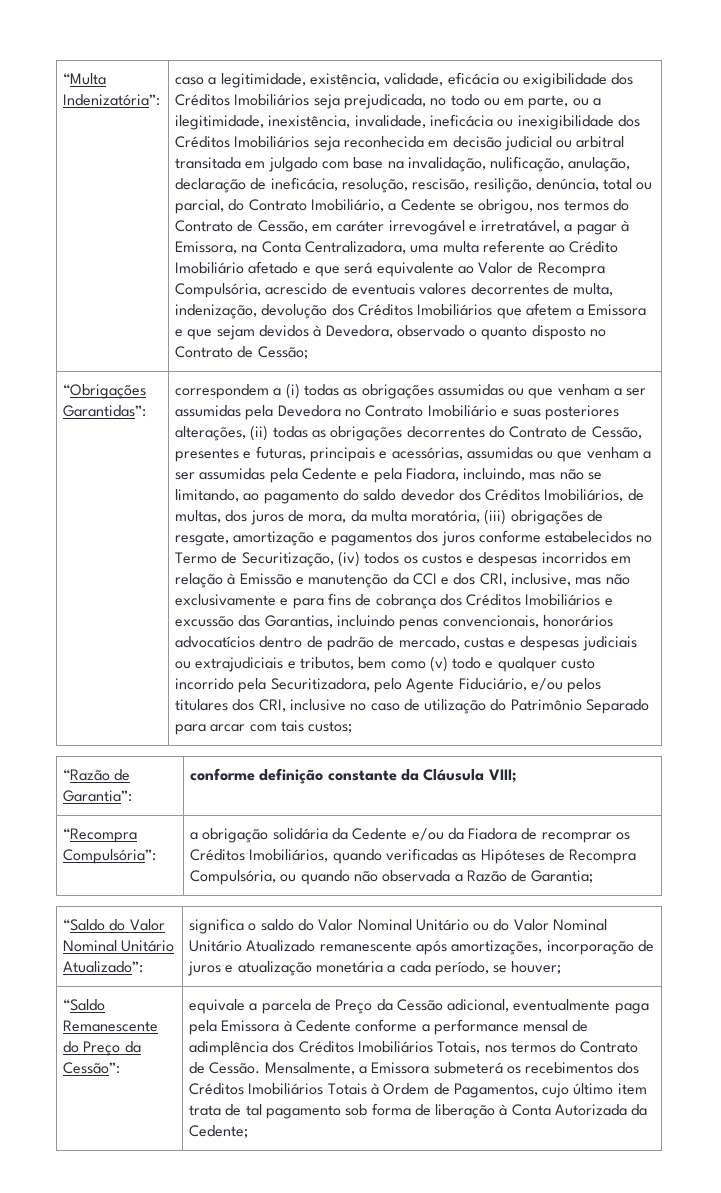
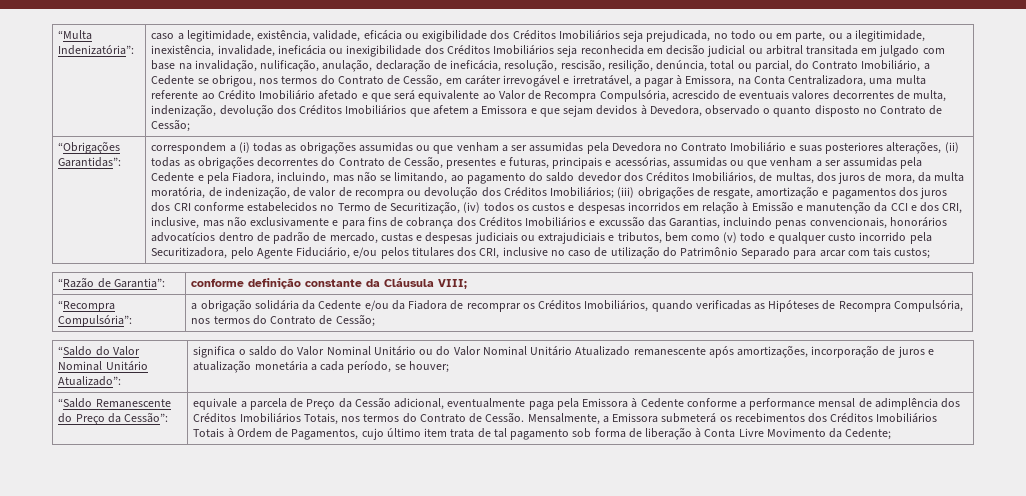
- correspondem a (i) todas as obrigações assumidas ou que venham a ser assumidas pela Devedora no Contrato Imobiliário e suas posteriores alterações, (ii) todas as obrigações decorrentes do Contrato de Cessão, presentes e futuras, principais e acessórias, assumidas ou que venham a ser assumidas pela Cedente e pela Fiadora, incluindo, mas não se limitando, ao pagamento do saldo devedor dos Créditos Imobiliários, de multas, dos juros de mora, da multa moratória, (iii) obrigações de resgate, amortização e pagamentos dos juros conforme estabelecidos no Termo de Securitização, (iv) todos os custos e despesas incorridos em relação à Emissão e manutenção da CCI e dos CRI, inclusive, mas não exclusivamente e para fins de cobrança dos Créditos Imobiliários e excussão das Garantias, incluindo penas convencionais, honorários advocatícios dentro de padrão de mercado, custas e despesas judiciais ou extrajudiciais e tributos, bem como (v) todo e qualquer custo incorrido pela Securitizadora, pelo Agente Fiduciário, e/ou pelos titulares dos CRI, inclusive no caso de utilização do Patrimônio Separado para arcar com tais custos;
+ correspondem a (i) todas as obrigações assumidas ou que venham a ser assumidas pela Devedora no Contrato Imobiliário e suas posteriores alterações, (ii) todas as obrigações decorrentes do Contrato de Cessão, presentes e futuras, principais e acessórias, assumidas ou que venham a ser assumidas pela Cedente e pela Fiadora, incluindo, mas não se limitando, ao pagamento do saldo devedor dos Créditos Imobiliários, de multas, dos juros de mora, da multa moratória, de indenização, de valor de recompra ou devolução dos Créditos Imobiliários; (iii) obrigações de resgate, amortização e pagamentos dos juros dos CRI conforme estabelecidos no Termo de Securitização, (iv) todos os custos e despesas incorridos em relação à Emissão e manutenção da CCI e dos CRI, inclusive, mas não exclusivamente e para fins de cobrança dos Créditos Imobiliários e excussão das Garantias, incluindo penas convencionais, honorários advocatícios dentro de padrão de mercado, custas e despesas judiciais ou extrajudiciais e tributos, bem como (v) todo e qualquer custo incorrido pela Securitizadora, pelo Agente Fiduciário, e/ou pelos titulares dos CRI, inclusive no caso de utilização do Patrimônio Separado para arcar com tais custos;
- “Recompra Compulsória”: | a obrigação solidária da Cedente e/ou da Fiadora de recomprar os Créditos Imobiliários, quando verificadas as Hipóteses de Recompra Compulsória, ou quando não observada a Razão de Garantia;
+ “Recompra Compulsória”: | a obrigação solidária da Cedente e/ou da Fiadora de recomprar os Créditos Imobiliários, quando verificadas as Hipóteses de Recompra Compulsória, nos termos do Contrato de Cessão;
- Mensalmente, a Emissora submeterá os recebimentos dos Créditos Imobiliários Totais à Ordem de Pagamentos, cujo último item trata de tal pagamento sob forma de liberação à Conta Autorizada da Cedente;
+ Mensalmente, a Emissora submeterá os recebimentos dos Créditos Imobiliários Totais à Ordem de Pagamentos, cujo último item trata de tal pagamento sob forma de liberação à Conta Livre Movimento da Cedente;

